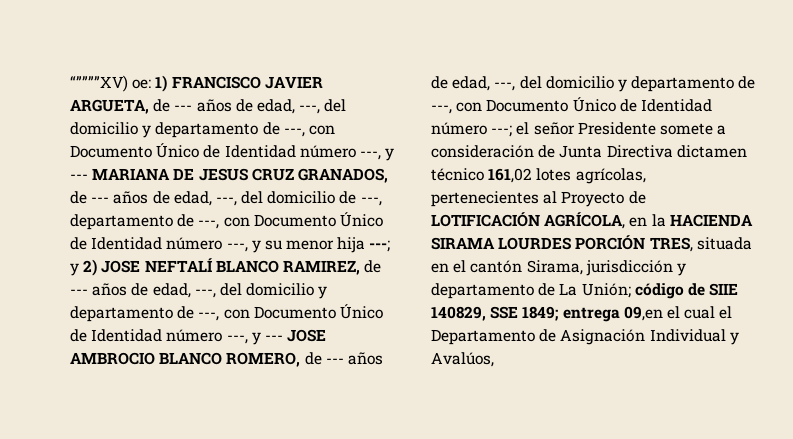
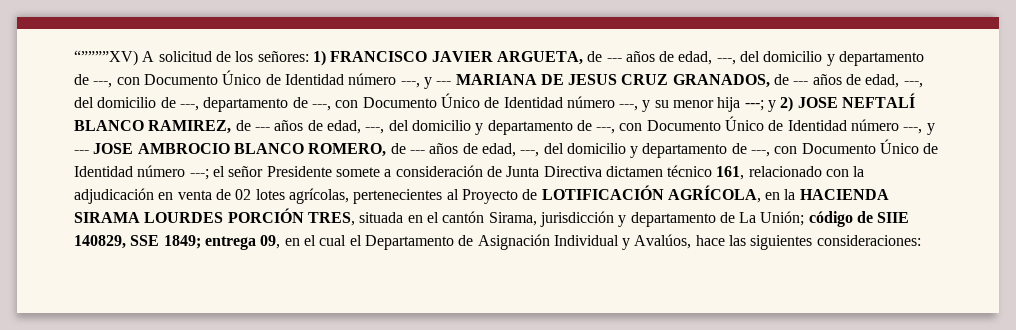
- “””””XV) oe:
+ “””””XV) A solicitud de los señores:
- el señor Presidente somete a consideración de Junta Directiva dictamen técnico 161,02 lotes agrícolas, pertenecientes al Proyecto de LOTIFICACIÓN AGRÍCOLA, en la HACIENDA SIRAMA LOURDES PORCIÓN TRES, situada en el cantón Sirama, jurisdicción y departamento de La Unión;
+ el señor Presidente somete a consideración de Junta Directiva dictamen técnico 161, relacionado con la adjudicación en venta de 02 lotes agrícolas, pertenecientes al Proyecto de LOTIFICACIÓN AGRÍCOLA, en la HACIENDA SIRAMA LOURDES PORCIÓN TRES, situada en el cantón Sirama, jurisdicción y departamento de La Unión;
- entrega 09,en el cual el Departamento de Asignación Individual y Avalúos,
+ entrega 09, en el cual el Departamento de Asignación Individual y Avalúos, hace las siguientes consideraciones:

